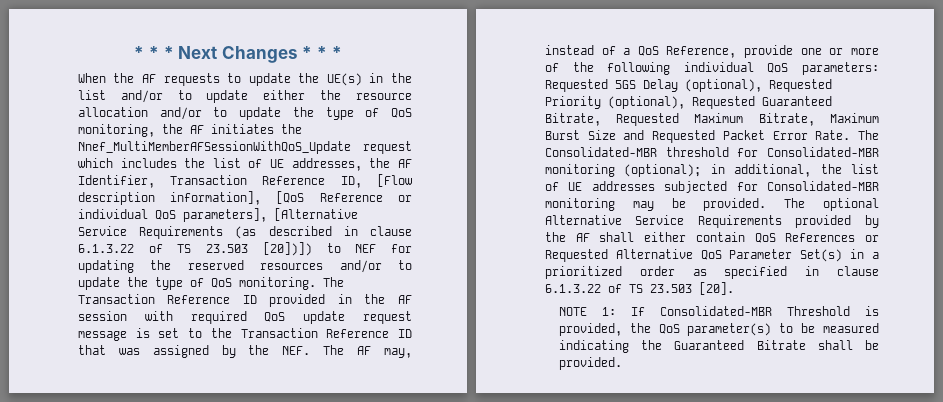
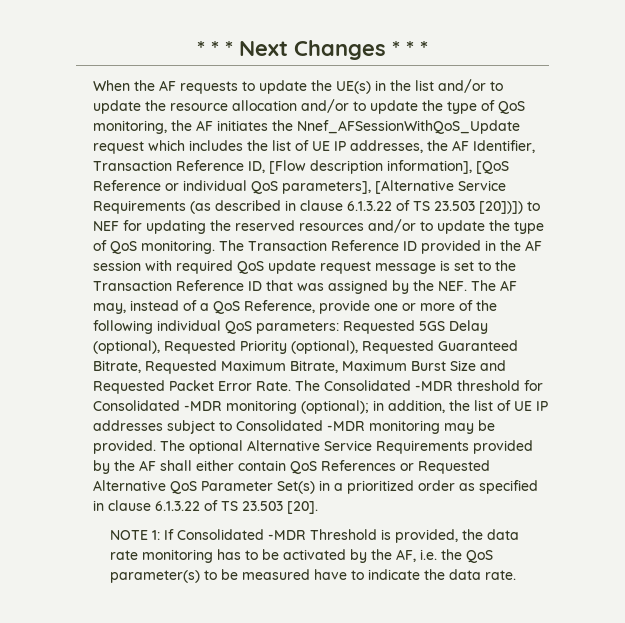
- When the AF requests to update the UE(s) in the list and/or to update either the resource allocation and/or to update the type of QoS monitoring, the AF initiates the Nnef_MultiMemberAFSessionWithQoS_Update request which includes the list of UE addresses, the AF Identifier, Transaction Reference ID, [Flow description information], [QoS Reference or individual QoS parameters], [Alternative Service Requirements (as described in clause 6.1.3.22 of TS 23.503 [20])]) to NEF for updating the reserved resources and/or to update the type of QoS monitoring.
+ When the AF requests to update the UE(s) in the list and/or to update the resource allocation and/or to update the type of QoS monitoring, the AF initiates the Nnef_AFSessionWithQoS_Update request which includes the list of UE IP addresses, the AF Identifier, Transaction Reference ID, [Flow description information], [QoS Reference or individual QoS parameters], [Alternative Service Requirements (as described in clause 6.1.3.22 of TS 23.503 [20])]) to NEF for updating the reserved resources and/or to update the type of QoS monitoring.
- The Consolidated-MBR threshold for Consolidated-MBR monitoring (optional); in additional, the list of UE addresses subjected for Consolidated-MBR monitoring may be provided.
+ The Consolidated -MDR threshold for Consolidated -MDR monitoring (optional); in addition, the list of UE IP addresses subject to Consolidated -MDR monitoring may be provided.
- NOTE 1: If Consolidated-MBR Threshold is provided, the QoS parameter(s) to be measured indicating the Guaranteed Bitrate shall be provided.
+ NOTE 1: If Consolidated -MDR Threshold is provided, the data rate monitoring has to be activated by the AF, i.e. the QoS parameter(s) to be measured have to indicate the data rate.

